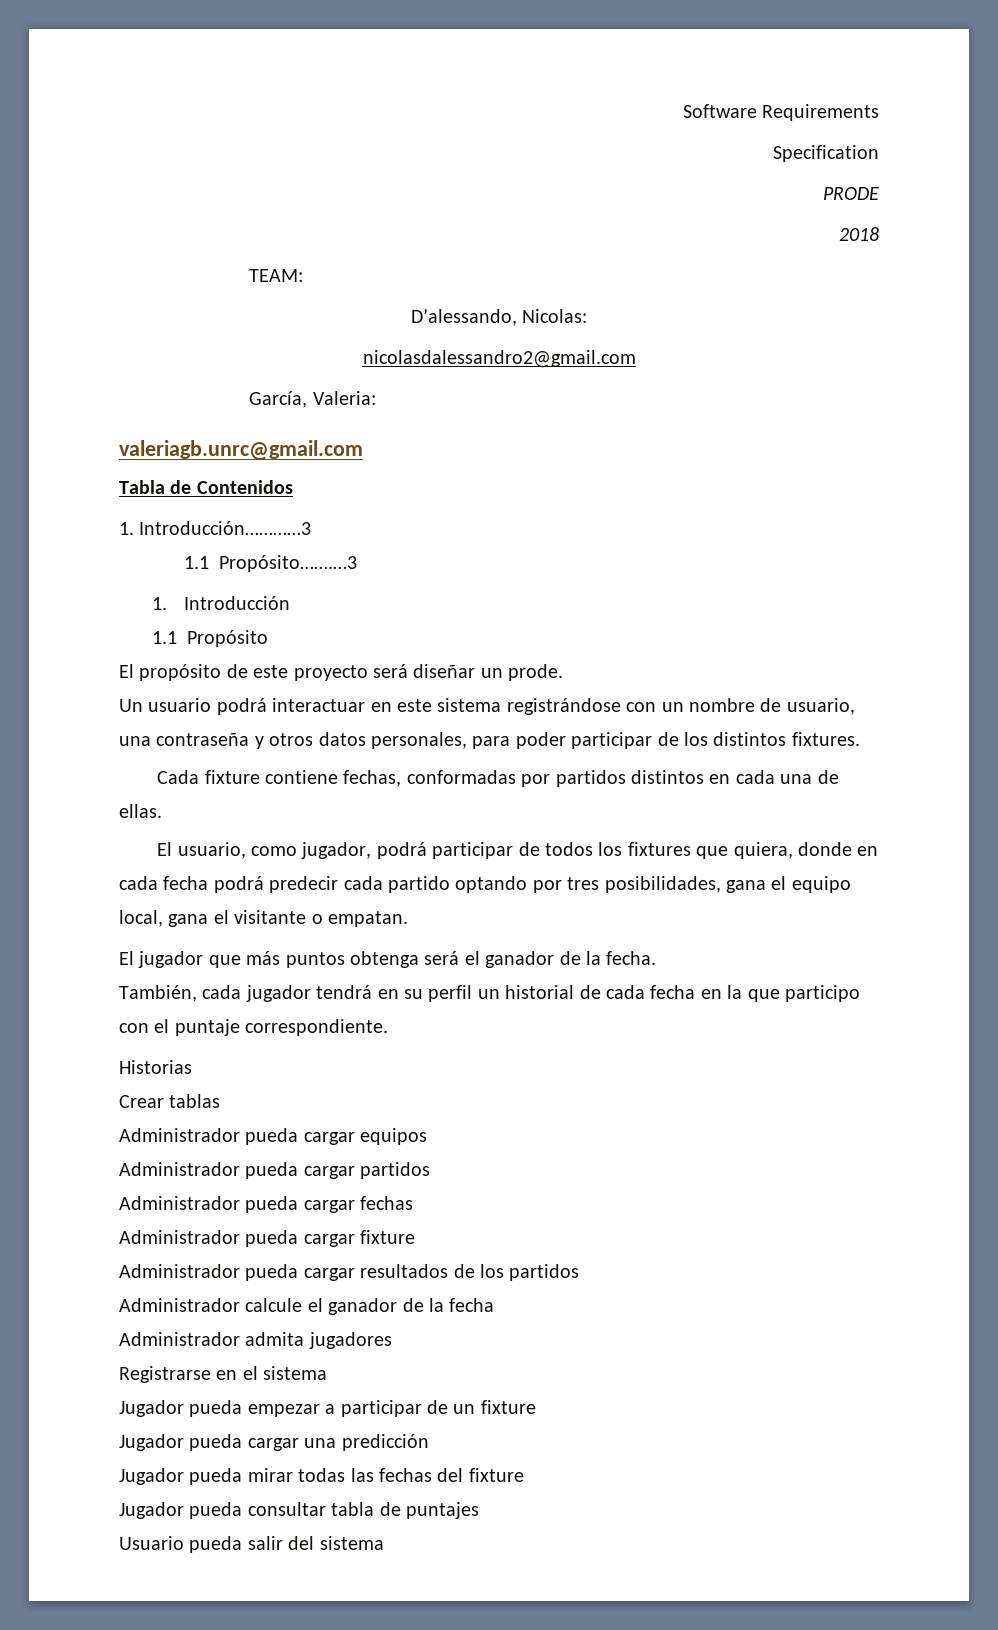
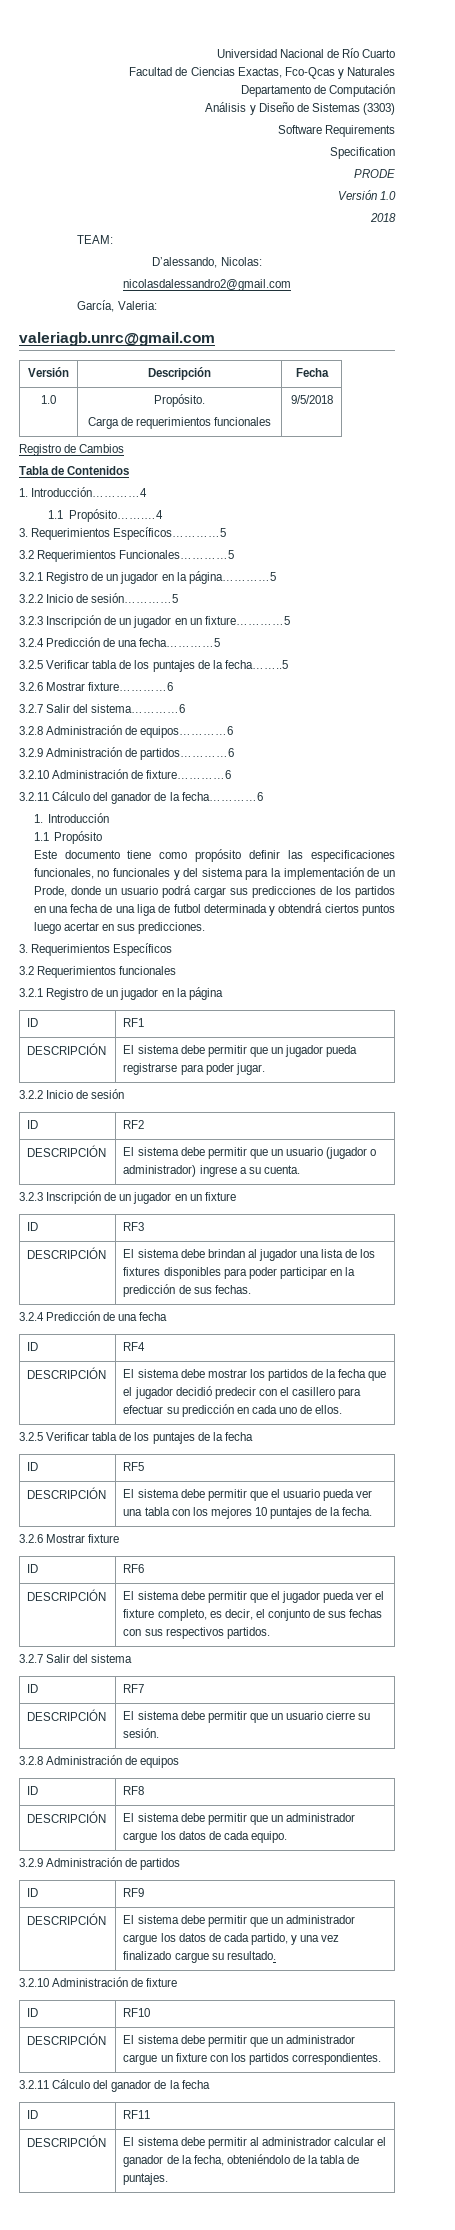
+ Universidad Nacional de Río Cuarto
+ Facultad de Ciencias Exactas, Fco-Qcas y Naturales
+ Departamento de Computación
+ Análisis y Diseño de Sistemas (3303)
+ Versión 1.0
+ Versión | Descripción | Fecha
+ 1.0 | Propósito.
+ Carga de requerimientos funcionales | 9/5/2018
+ Registro de Cambios
- 1. Introducción…………3
- 1.1 Propósito…….…3
+ 1. Introducción…………4
+ 1.1 Propósito…….…4
+ 3. Requerimientos Específicos…………5
+ 3.2 Requerimientos Funcionales…………5
+ 3.2.1 Registro de un jugador en la página…………5
+ 3.2.2 Inicio de sesión…………5
+ 3.2.3 Inscripción de un jugador en un fixture…………5
+ 3.2.4 Predicción de una fecha…………5
+ 3.2.5 Verificar tabla de los puntajes de la fecha……..5
+ 3.2.6 Mostrar fixture…………6
+ 3.2.7 Salir del sistema…………6
+ 3.2.8 Administración de equipos…………6
+ 3.2.9 Administración de partidos…………6
+ 3.2.10 Administración de fixture…………6
+ 3.2.11 Cálculo del ganador de la fecha…………6
  1. Introducción
  1.1 Propósito
- El propósito de este proyecto será diseñar un prode.
- Un usuario podrá interactuar en este sistema registrándose con un nombre de usuario, una contraseña y otros datos personales, para poder participar de los distintos fixtures.
- Cada fixture contiene fechas, conformadas por partidos distintos en cada una de ellas.
- El usuario, como jugador, podrá participar de todos los fixtures que quiera, donde en cada fecha podrá predecir cada partido optando por tres posibilidades, gana el equipo local, gana el visitante o empatan.
- El jugador que más puntos obtenga será el ganador de la fecha.
- También, cada jugador tendrá en su perfil un historial de cada fecha en la que participo con el puntaje correspondiente.
- Historias
- Crear tablas
- Administrador pueda cargar equipos
- Administrador pueda cargar partidos
- Administrador pueda cargar fechas
- Administrador pueda cargar fixture
- Administrador pueda cargar resultados de los partidos
- Administrador calcule el ganador de la fecha
- Administrador admita jugadores
- Registrarse en el sistema
- Jugador pueda empezar a participar de un fixture
- Jugador pueda cargar una predicción
- Jugador pueda mirar todas las fechas del fixture
- Jugador pueda consultar tabla de puntajes
- Usuario pueda salir del sistema
+ Este documento tiene como propósito definir las especificaciones funcionales, no funcionales y del sistema para la implementación de un Prode, donde un usuario podrá cargar sus predicciones de los partidos en una fecha de una liga de futbol determinada y obtendrá ciertos puntos luego acertar en sus predicciones.
+ 3. Requerimientos Específicos
+ 3.2 Requerimientos funcionales
+ 3.2.1 Registro de un jugador en la página
+ ID | RF1
+ DESCRIPCIÓN | El sistema debe permitir que un jugador pueda registrarse para poder jugar.
+ 3.2.2 Inicio de sesión
+ ID | RF2
+ DESCRIPCIÓN | El sistema debe permitir que un usuario (jugador o administrador) ingrese a su cuenta.
+ 3.2.3 Inscripción de un jugador en un fixture
+ ID | RF3
+ DESCRIPCIÓN | El sistema debe brindan al jugador una lista de los fixtures disponibles para poder participar en la predicción de sus fechas.
+ 3.2.4 Predicción de una fecha
+ ID | RF4
+ DESCRIPCIÓN | El sistema debe mostrar los partidos de la fecha que el jugador decidió predecir con el casillero para efectuar su predicción en cada uno de ellos.
+ 3.2.5 Verificar tabla de los puntajes de la fecha
+ ID | RF5
+ DESCRIPCIÓN | El sistema debe permitir que el usuario pueda ver una tabla con los mejores 10 puntajes de la fecha.
+ 3.2.6 Mostrar fixture
+ ID | RF6
+ DESCRIPCIÓN | El sistema debe permitir que el jugador pueda ver el fixture completo, es decir, el conjunto de sus fechas con sus respectivos partidos.
+ 3.2.7 Salir del sistema
+ ID | RF7
+ DESCRIPCIÓN | El sistema debe permitir que un usuario cierre su sesión.
+ 3.2.8 Administración de equipos
+ ID | RF8
+ DESCRIPCIÓN | El sistema debe permitir que un administrador cargue los datos de cada equipo.
+ 3.2.9 Administración de partidos
+ ID | RF9
+ DESCRIPCIÓN | El sistema debe permitir que un administrador cargue los datos de cada partido, y una vez finalizado cargue su resultado.
+ 3.2.10 Administración de fixture
+ ID | RF10
+ DESCRIPCIÓN | El sistema debe permitir que un administrador cargue un fixture con los partidos correspondientes.
+ 3.2.11 Cálculo del ganador de la fecha
+ ID | RF11
+ DESCRIPCIÓN | El sistema debe permitir al administrador calcular el ganador de la fecha, obteniéndolo de la tabla de puntajes.

